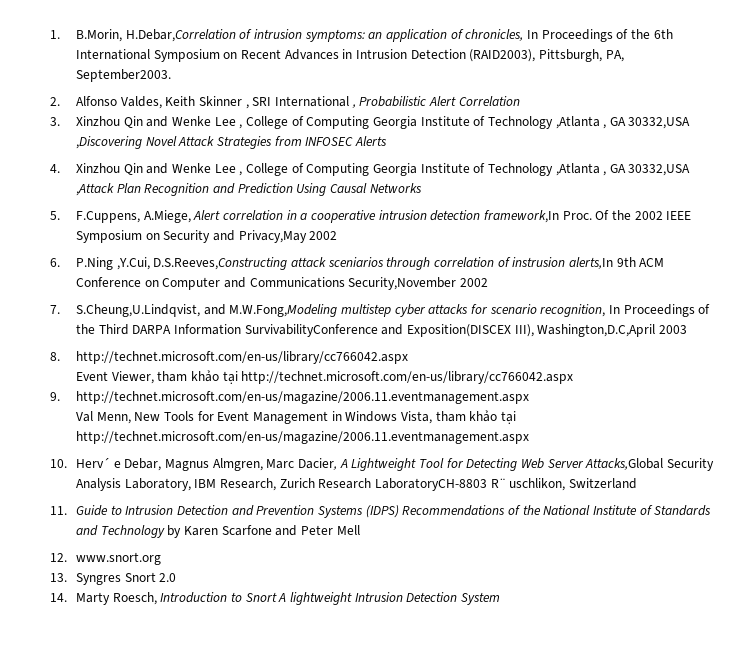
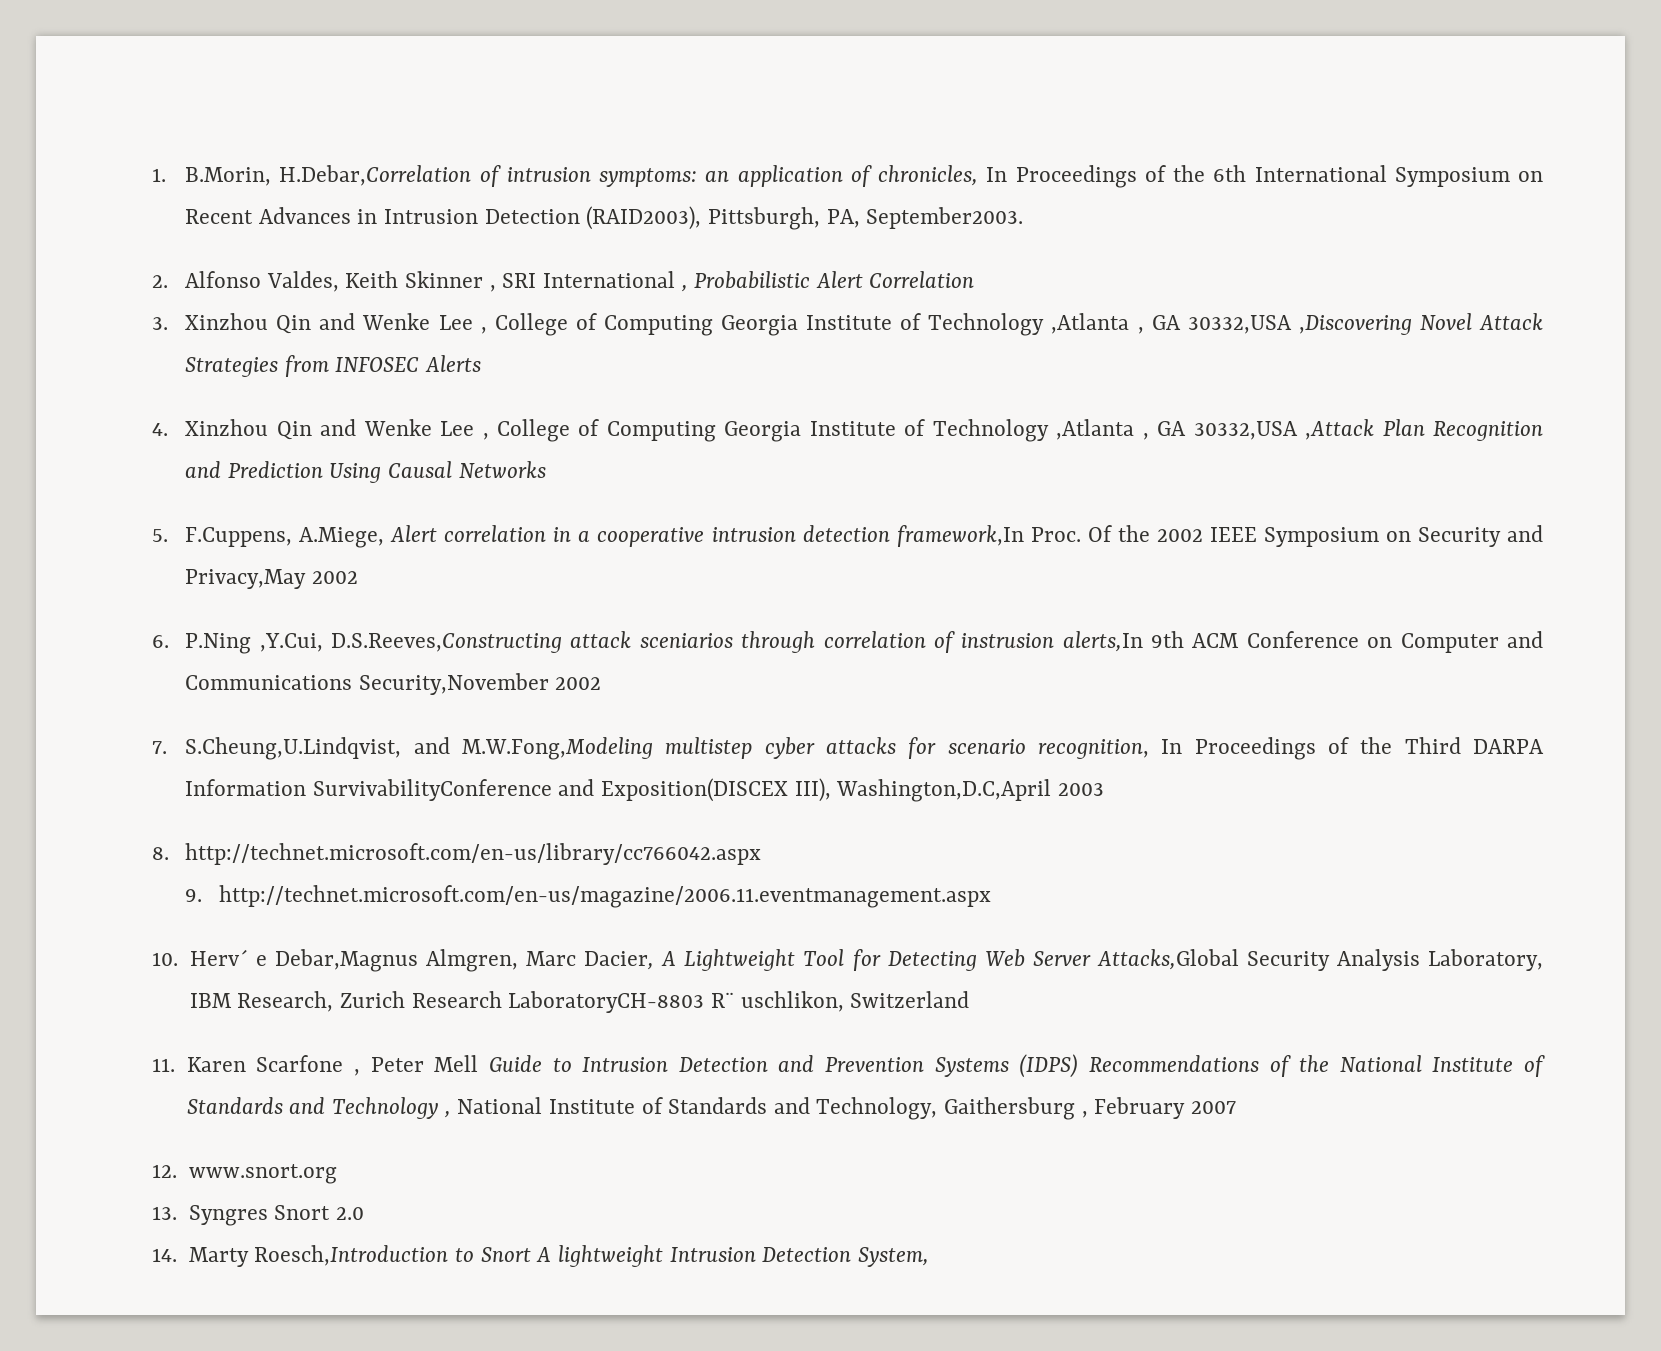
- Event Viewer, tham khảo tại http://technet.microsoft.com/en-us/library/cc766042.aspx
  9. http://technet.microsoft.com/en-us/magazine/2006.11.eventmanagement.aspx
- Val Menn, New Tools for Event Management in Windows Vista, tham khảo tại http://technet.microsoft.com/en-us/magazine/2006.11.eventmanagement.aspx
- 10. Herv´ e Debar, Magnus Almgren, Marc Dacier, A Lightweight Tool for Detecting Web Server Attacks,Global Security Analysis Laboratory, IBM Research, Zurich Research LaboratoryCH-8803 R¨ uschlikon, Switzerland
+ 10. Herv´ e Debar,Magnus Almgren, Marc Dacier, A Lightweight Tool for Detecting Web Server Attacks,Global Security Analysis Laboratory, IBM Research, Zurich Research LaboratoryCH-8803 R¨ uschlikon, Switzerland
- 11. Guide to Intrusion Detection and Prevention Systems (IDPS) Recommendations of the National Institute of Standards and Technology by Karen Scarfone and Peter Mell
+ 11. Karen Scarfone , Peter Mell Guide to Intrusion Detection and Prevention Systems (IDPS) Recommendations of the National Institute of Standards and Technology , National Institute of Standards and Technology, Gaithersburg , February 2007
- 14. Marty Roesch, Introduction to Snort A lightweight Intrusion Detection System
+ 14. Marty Roesch,Introduction to Snort A lightweight Intrusion Detection System,

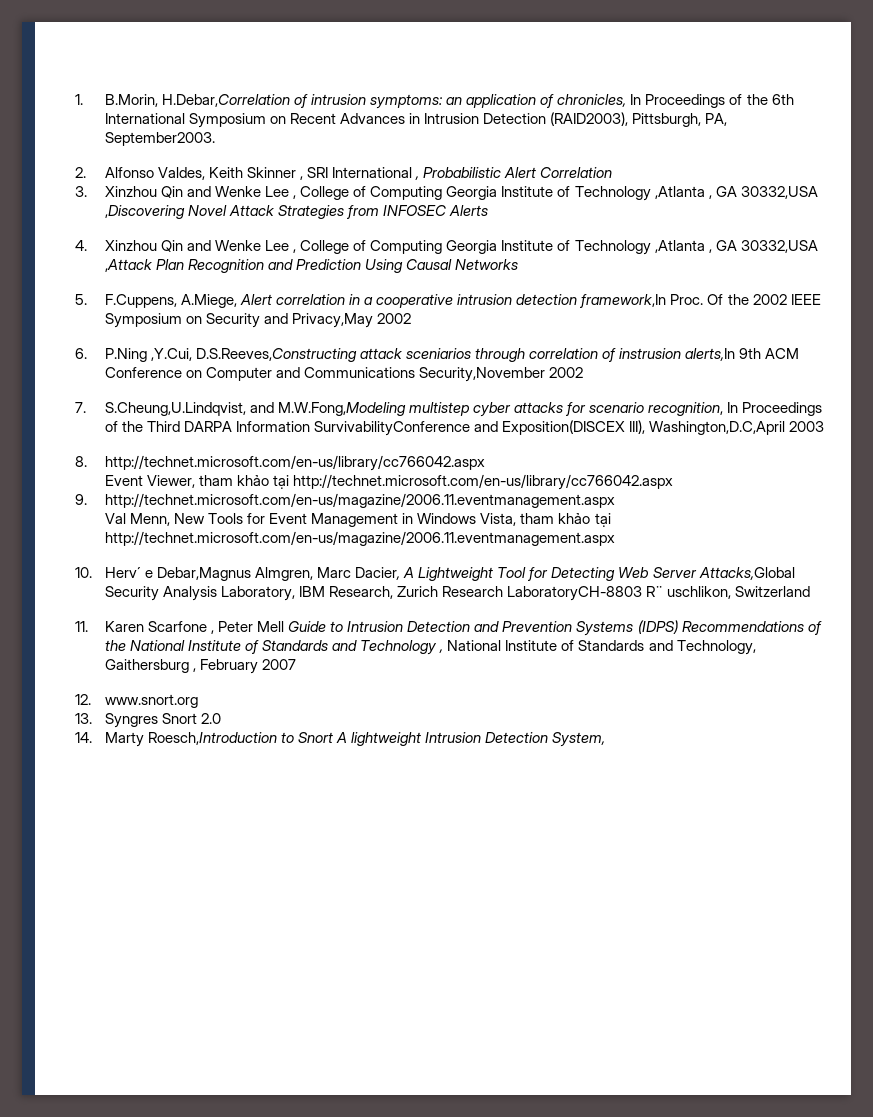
+ Event Viewer, tham khảo tại http://technet.microsoft.com/en-us/library/cc766042.aspx
  9. http://technet.microsoft.com/en-us/magazine/2006.11.eventmanagement.aspx
+ Val Menn, New Tools for Event Management in Windows Vista, tham khảo tại http://technet.microsoft.com/en-us/magazine/2006.11.eventmanagement.aspx

